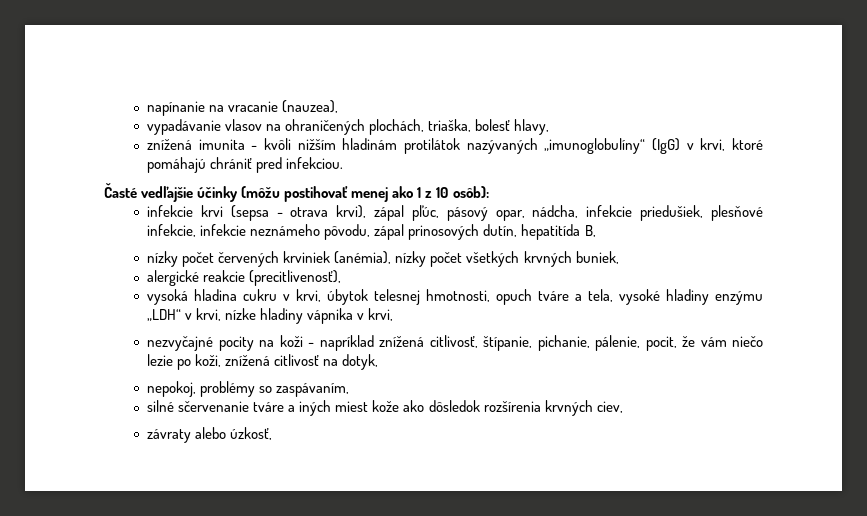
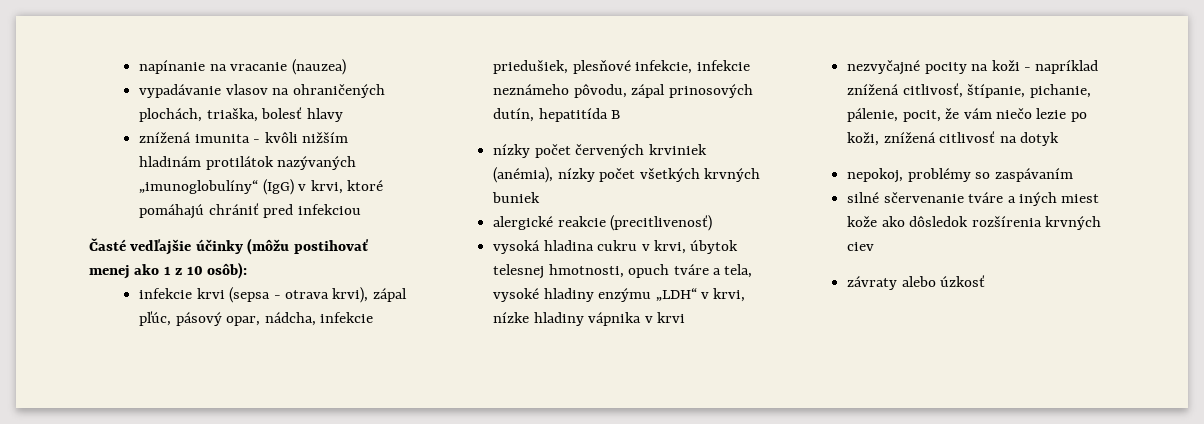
- napínanie na vracanie (nauzea),
+ napínanie na vracanie (nauzea)
- vypadávanie vlasov na ohraničených plochách, triaška, bolesť hlavy,
+ vypadávanie vlasov na ohraničených plochách, triaška, bolesť hlavy
- znížená imunita - kvôli nižším hladinám protilátok nazývaných „imunoglobulíny“ (IgG) v krvi, ktoré pomáhajú chrániť pred infekciou.
+ znížená imunita - kvôli nižším hladinám protilátok nazývaných „imunoglobulíny“ (IgG) v krvi, ktoré pomáhajú chrániť pred infekciou
- infekcie krvi (sepsa - otrava krvi), zápal pľúc, pásový opar, nádcha, infekcie priedušiek, plesňové infekcie, infekcie neznámeho pôvodu, zápal prinosových dutín, hepatitída B,
+ infekcie krvi (sepsa - otrava krvi), zápal pľúc, pásový opar, nádcha, infekcie priedušiek, plesňové infekcie, infekcie neznámeho pôvodu, zápal prinosových dutín, hepatitída B
- nízky počet červených krviniek (anémia), nízky počet všetkých krvných buniek,
+ nízky počet červených krviniek (anémia), nízky počet všetkých krvných buniek
- alergické reakcie (precitlivenosť),
+ alergické reakcie (precitlivenosť)
- vysoká hladina cukru v krvi, úbytok telesnej hmotnosti, opuch tváre a tela, vysoké hladiny enzýmu „LDH“ v krvi, nízke hladiny vápnika v krvi,
+ vysoká hladina cukru v krvi, úbytok telesnej hmotnosti, opuch tváre a tela, vysoké hladiny enzýmu „LDH“ v krvi, nízke hladiny vápnika v krvi
- nezvyčajné pocity na koži - napríklad znížená citlivosť, štípanie, pichanie, pálenie, pocit, že vám niečo lezie po koži, znížená citlivosť na dotyk,
+ nezvyčajné pocity na koži - napríklad znížená citlivosť, štípanie, pichanie, pálenie, pocit, že vám niečo lezie po koži, znížená citlivosť na dotyk
- nepokoj, problémy so zaspávaním,
+ nepokoj, problémy so zaspávaním
- silné sčervenanie tváre a iných miest kože ako dôsledok rozšírenia krvných ciev,
+ silné sčervenanie tváre a iných miest kože ako dôsledok rozšírenia krvných ciev
- závraty alebo úzkosť,
+ závraty alebo úzkosť

